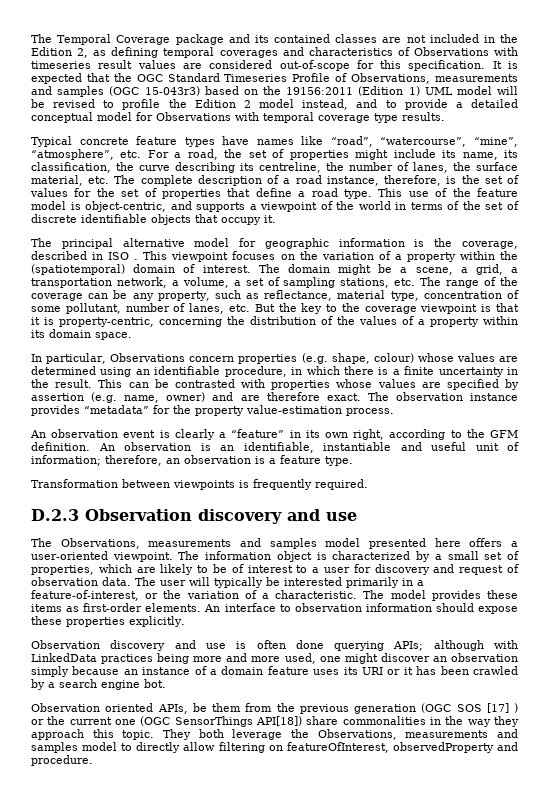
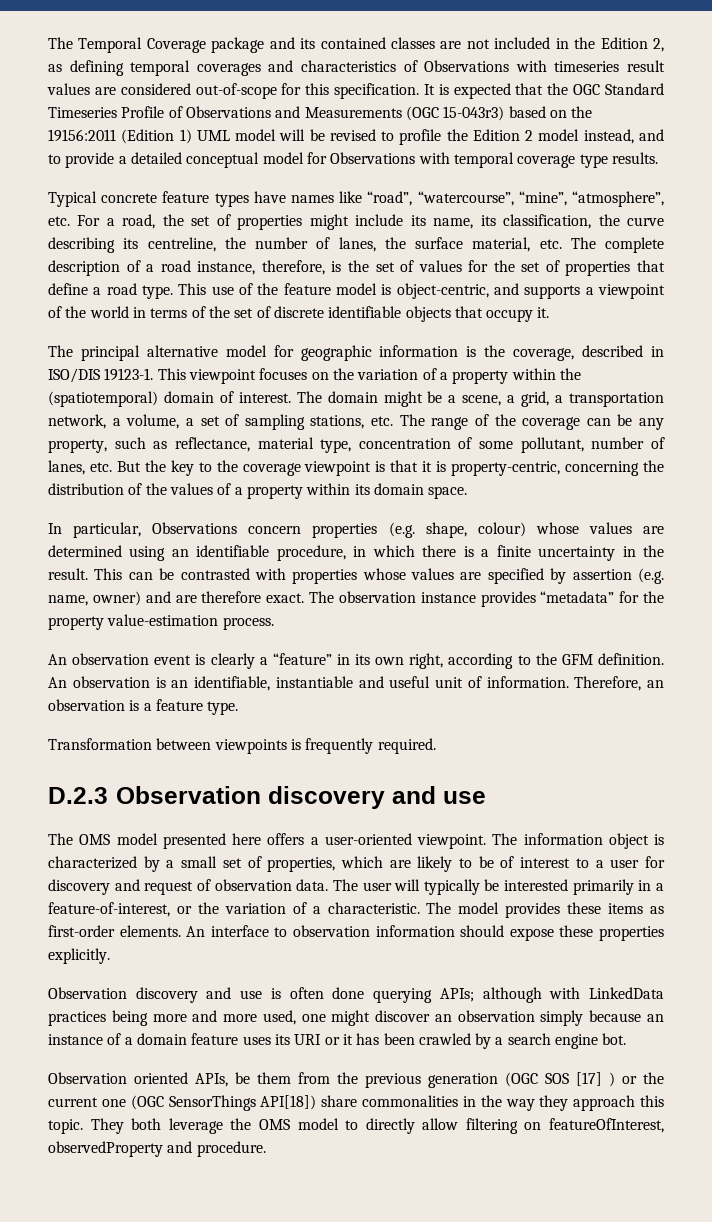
- It is expected that the OGC Standard Timeseries Profile of Observations, measurements and samples (OGC 15-043r3) based on the 19156:2011 (Edition 1) UML model will be revised to profile the Edition 2 model instead, and to provide a detailed conceptual model for Observations with temporal coverage type results.
+ It is expected that the OGC Standard Timeseries Profile of Observations and Measurements (OGC 15-043r3) based on the 19156:2011 (Edition 1) UML model will be revised to profile the Edition 2 model instead, and to provide a detailed conceptual model for Observations with temporal coverage type results.
- The principal alternative model for geographic information is the coverage, described in ISO .
+ The principal alternative model for geographic information is the coverage, described in ISO/DIS 19123-1.
- An observation is an identifiable, instantiable and useful unit of information; therefore, an observation is a feature type.
+ An observation is an identifiable, instantiable and useful unit of information. Therefore, an observation is a feature type.
- The Observations, measurements and samples model presented here offers a user-oriented viewpoint.
+ The OMS model presented here offers a user-oriented viewpoint.
- They both leverage the Observations, measurements and samples model to directly allow filtering on featureOfInterest, observedProperty and procedure.
+ They both leverage the OMS model to directly allow filtering on featureOfInterest, observedProperty and procedure.

